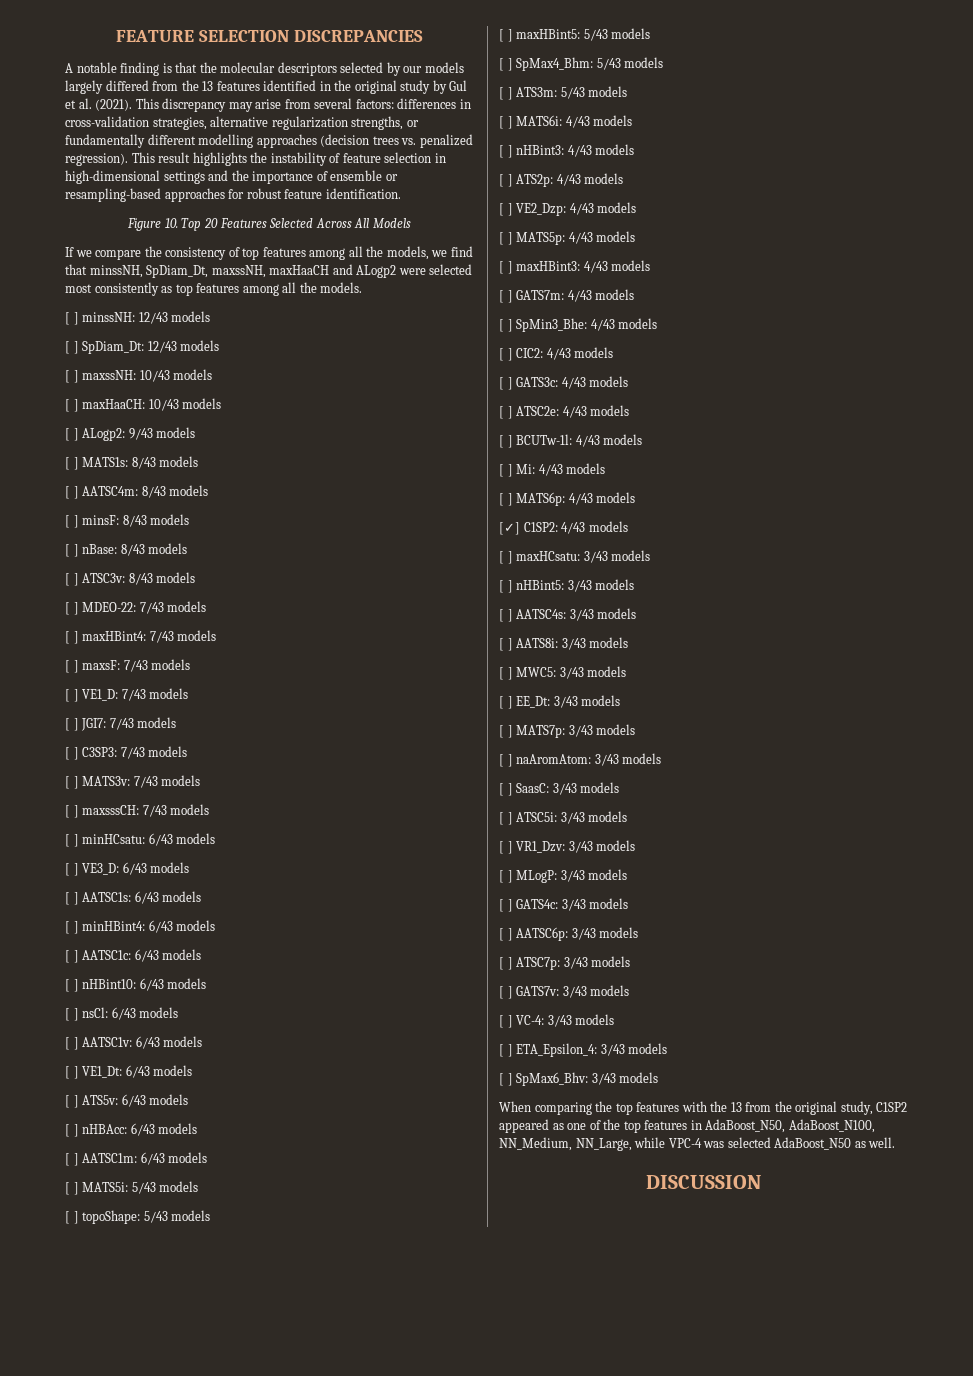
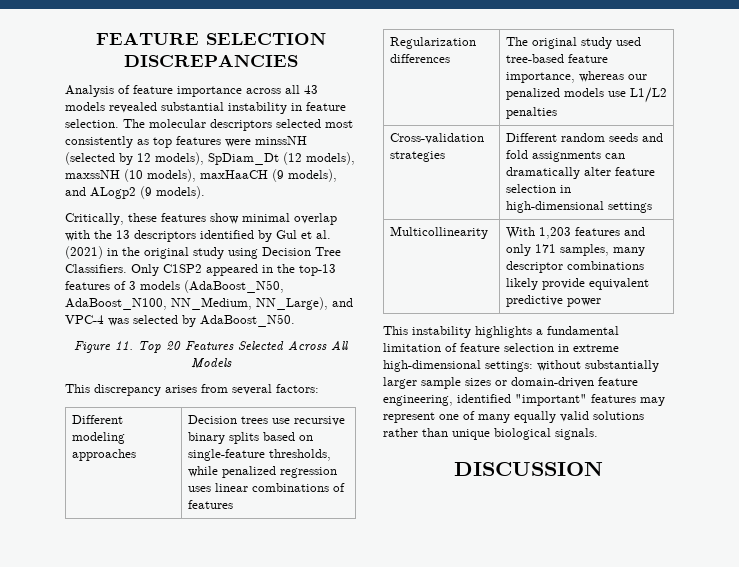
- A notable finding is that the molecular descriptors selected by our models largely differed from the 13 features identified in the original study by Gul et al. (2021). This discrepancy may arise from several factors: differences in cross-validation strategies, alternative regularization strengths, or fundamentally different modelling approaches (decision trees vs. penalized regression). This result highlights the instability of feature selection in high-dimensional settings and the importance of ensemble or resampling-based approaches for robust feature identification.
+ Analysis of feature importance across all 43 models revealed substantial instability in feature selection. The molecular descriptors selected most consistently as top features were minssNH (selected by 12 models), SpDiam_Dt (12 models), maxssNH (10 models), maxHaaCH (9 models), and ALogp2 (9 models).
+ Critically, these features show minimal overlap with the 13 descriptors identified by Gul et al. (2021) in the original study using Decision Tree Classifiers. Only C1SP2 appeared in the top-13 features of 3 models (AdaBoost_N50, AdaBoost_N100, NN_Medium, NN_Large), and VPC-4 was selected by AdaBoost_N50.
- Figure 10. Top 20 Features Selected Across All Models
+ Figure 11. Top 20 Features Selected Across All Models
- If we compare the consistency of top features among all the models, we find that minssNH, SpDiam_Dt, maxssNH, maxHaaCH and ALogp2 were selected most consistently as top features among all the models.
- [ ] minssNH: 12/43 models
- [ ] SpDiam_Dt: 12/43 models
- [ ] maxssNH: 10/43 models
- [ ] maxHaaCH: 10/43 models
- [ ] ALogp2: 9/43 models
- [ ] MATS1s: 8/43 models
- [ ] AATSC4m: 8/43 models
- [ ] minsF: 8/43 models
- [ ] nBase: 8/43 models
- [ ] ATSC3v: 8/43 models
- [ ] MDEO-22: 7/43 models
- [ ] maxHBint4: 7/43 models
- [ ] maxsF: 7/43 models
- [ ] VE1_D: 7/43 models
- [ ] JGI7: 7/43 models
- [ ] C3SP3: 7/43 models
- [ ] MATS3v: 7/43 models
- [ ] maxsssCH: 7/43 models
- [ ] minHCsatu: 6/43 models
- [ ] VE3_D: 6/43 models
- [ ] AATSC1s: 6/43 models
- [ ] minHBint4: 6/43 models
- [ ] AATSC1c: 6/43 models
- [ ] nHBint10: 6/43 models
- [ ] nsCl: 6/43 models
- [ ] AATSC1v: 6/43 models
- [ ] VE1_Dt: 6/43 models
- [ ] ATS5v: 6/43 models
- [ ] nHBAcc: 6/43 models
- [ ] AATSC1m: 6/43 models
- [ ] MATS5i: 5/43 models
- [ ] topoShape: 5/43 models
- [ ] maxHBint5: 5/43 models
- [ ] SpMax4_Bhm: 5/43 models
- [ ] ATS3m: 5/43 models
- [ ] MATS6i: 4/43 models
- [ ] nHBint3: 4/43 models
- [ ] ATS2p: 4/43 models
- [ ] VE2_Dzp: 4/43 models
- [ ] MATS5p: 4/43 models
- [ ] maxHBint3: 4/43 models
- [ ] GATS7m: 4/43 models
- [ ] SpMin3_Bhe: 4/43 models
- [ ] CIC2: 4/43 models
- [ ] GATS3c: 4/43 models
- [ ] ATSC2e: 4/43 models
- [ ] BCUTw-1l: 4/43 models
- [ ] Mi: 4/43 models
- [ ] MATS6p: 4/43 models
- [✓] C1SP2: 4/43 models
- [ ] maxHCsatu: 3/43 models
- [ ] nHBint5: 3/43 models
- [ ] AATSC4s: 3/43 models
- [ ] AATS8i: 3/43 models
- [ ] MWC5: 3/43 models
- [ ] EE_Dt: 3/43 models
- [ ] MATS7p: 3/43 models
- [ ] naAromAtom: 3/43 models
- [ ] SaasC: 3/43 models
- [ ] ATSC5i: 3/43 models
- [ ] VR1_Dzv: 3/43 models
- [ ] MLogP: 3/43 models
- [ ] GATS4c: 3/43 models
- [ ] AATSC6p: 3/43 models
- [ ] ATSC7p: 3/43 models
- [ ] GATS7v: 3/43 models
- [ ] VC-4: 3/43 models
- [ ] ETA_Epsilon_4: 3/43 models
- [ ] SpMax6_Bhv: 3/43 models
- When comparing the top features with the 13 from the original study, C1SP2 appeared as one of the top features in AdaBoost_N50, AdaBoost_N100, NN_Medium, NN_Large, while VPC-4 was selected AdaBoost_N50 as well.
+ This discrepancy arises from several factors:
+ Different modeling approaches | Decision trees use recursive binary splits based on single-feature thresholds, while penalized regression uses linear combinations of features
+ Regularization differences | The original study used tree-based feature importance, whereas our penalized models use L1/L2 penalties
+ Cross-validation strategies | Different random seeds and fold assignments can dramatically alter feature selection in high-dimensional settings
+ Multicollinearity | With 1,203 features and only 171 samples, many descriptor combinations likely provide equivalent predictive power
+ This instability highlights a fundamental limitation of feature selection in extreme high-dimensional settings: without substantially larger sample sizes or domain-driven feature engineering, identified "important" features may represent one of many equally valid solutions rather than unique biological signals.

